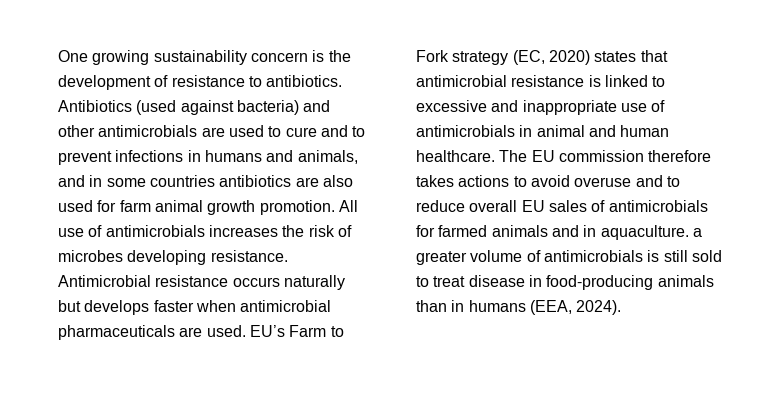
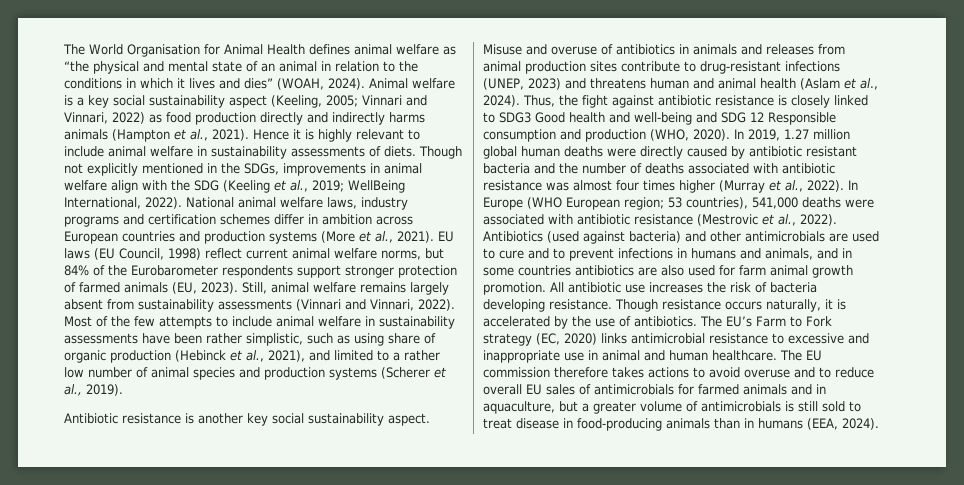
- One growing sustainability concern is the development of resistance to antibiotics.
+ The World Organisation for Animal Health defines animal welfare as “the physical and mental state of an animal in relation to the conditions in which it lives and dies” (WOAH, 2024). Animal welfare is a key social sustainability aspect (Keeling, 2005; Vinnari and Vinnari, 2022) as food production directly and indirectly harms animals (Hampton et al., 2021). Hence it is highly relevant to include animal welfare in sustainability assessments of diets. Though not explicitly mentioned in the SDGs, improvements in animal welfare align with the SDG (Keeling et al., 2019; WellBeing International, 2022). National animal welfare laws, industry programs and certification schemes differ in ambition across European countries and production systems (More et al., 2021). EU laws (EU Council, 1998) reflect current animal welfare norms, but 84% of the Eurobarometer respondents support stronger protection of farmed animals (EU, 2023). Still, animal welfare remains largely absent from sustainability assessments (Vinnari and Vinnari, 2022). Most of the few attempts to include animal welfare in sustainability assessments have been rather simplistic, such as using share of organic production (Hebinck et al., 2021), and limited to a rather low number of animal species and production systems (Scherer et al., 2019).
+ Antibiotic resistance is another key social sustainability aspect. Misuse and overuse of antibiotics in animals and releases from animal production sites contribute to drug-resistant infections (UNEP, 2023) and threatens human and animal health (Aslam et al., 2024). Thus, the fight against antibiotic resistance is closely linked to SDG3 Good health and well-being and SDG 12 Responsible consumption and production (WHO, 2020). In 2019, 1.27 million global human deaths were directly caused by antibiotic resistant bacteria and the number of deaths associated with antibiotic resistance was almost four times higher (Murray et al., 2022). In Europe (WHO European region; 53 countries), 541,000 deaths were associated with antibiotic resistance (Mestrovic et al., 2022).
- All use of antimicrobials increases the risk of microbes developing resistance.
+ All antibiotic use increases the risk of bacteria developing resistance.
- Antimicrobial resistance occurs naturally but develops faster when antimicrobial pharmaceuticals are used. EU’s Farm to Fork strategy (EC, 2020) states that antimicrobial resistance is linked to excessive and inappropriate use of antimicrobials in animal and human healthcare.
+ Though resistance occurs naturally, it is accelerated by the use of antibiotics. The EU’s Farm to Fork strategy (EC, 2020) links antimicrobial resistance to excessive and inappropriate use in animal and human healthcare.
- The EU commission therefore takes actions to avoid overuse and to reduce overall EU sales of antimicrobials for farmed animals and in aquaculture. a greater volume of antimicrobials is still sold to treat disease in food-producing animals than in humans (EEA, 2024).
+ The EU commission therefore takes actions to avoid overuse and to reduce overall EU sales of antimicrobials for farmed animals and in aquaculture, but a greater volume of antimicrobials is still sold to treat disease in food-producing animals than in humans (EEA, 2024).

